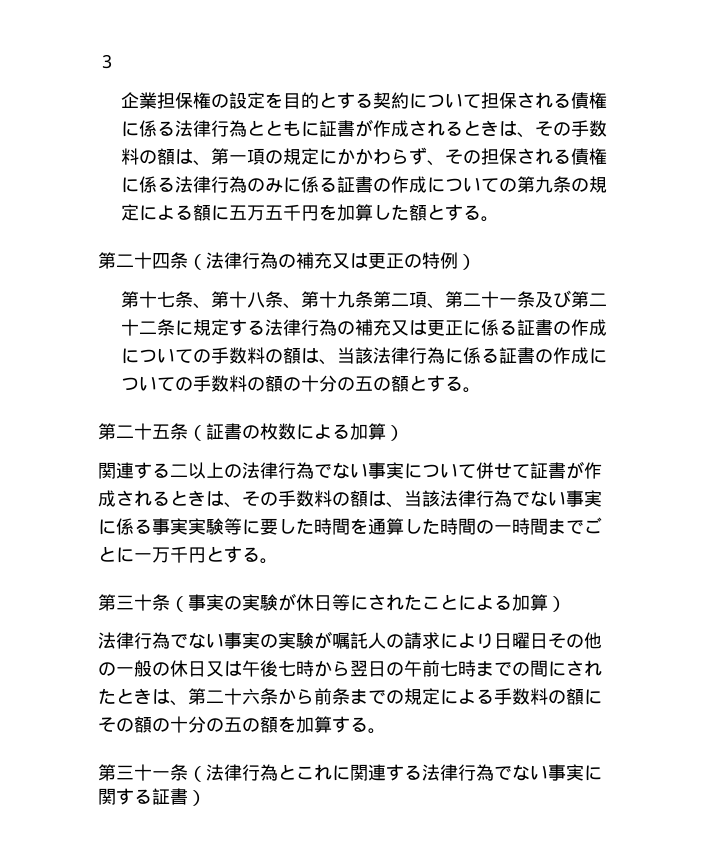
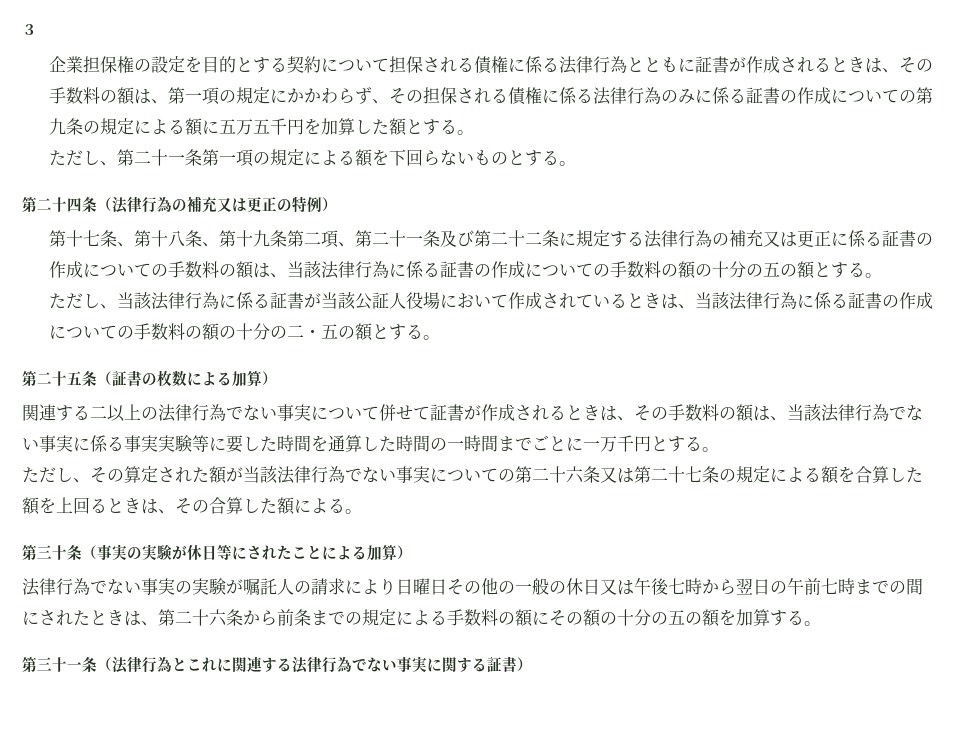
+ ただし、第二十一条第一項の規定による額を下回らないものとする。
+ ただし、当該法律行為に係る証書が当該公証人役場において作成されているときは、当該法律行為に係る証書の作成についての手数料の額の十分の二・五の額とする。
+ ただし、その算定された額が当該法律行為でない事実についての第二十六条又は第二十七条の規定による額を合算した額を上回るときは、その合算した額による。

